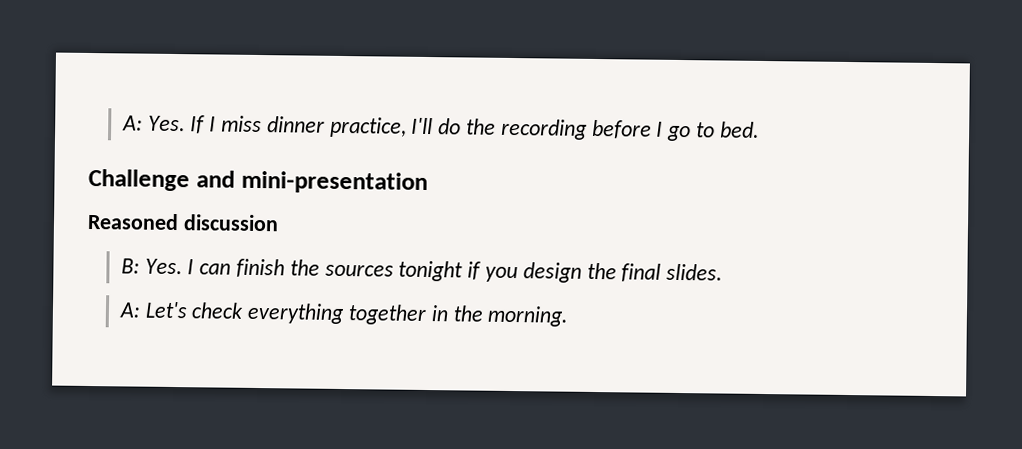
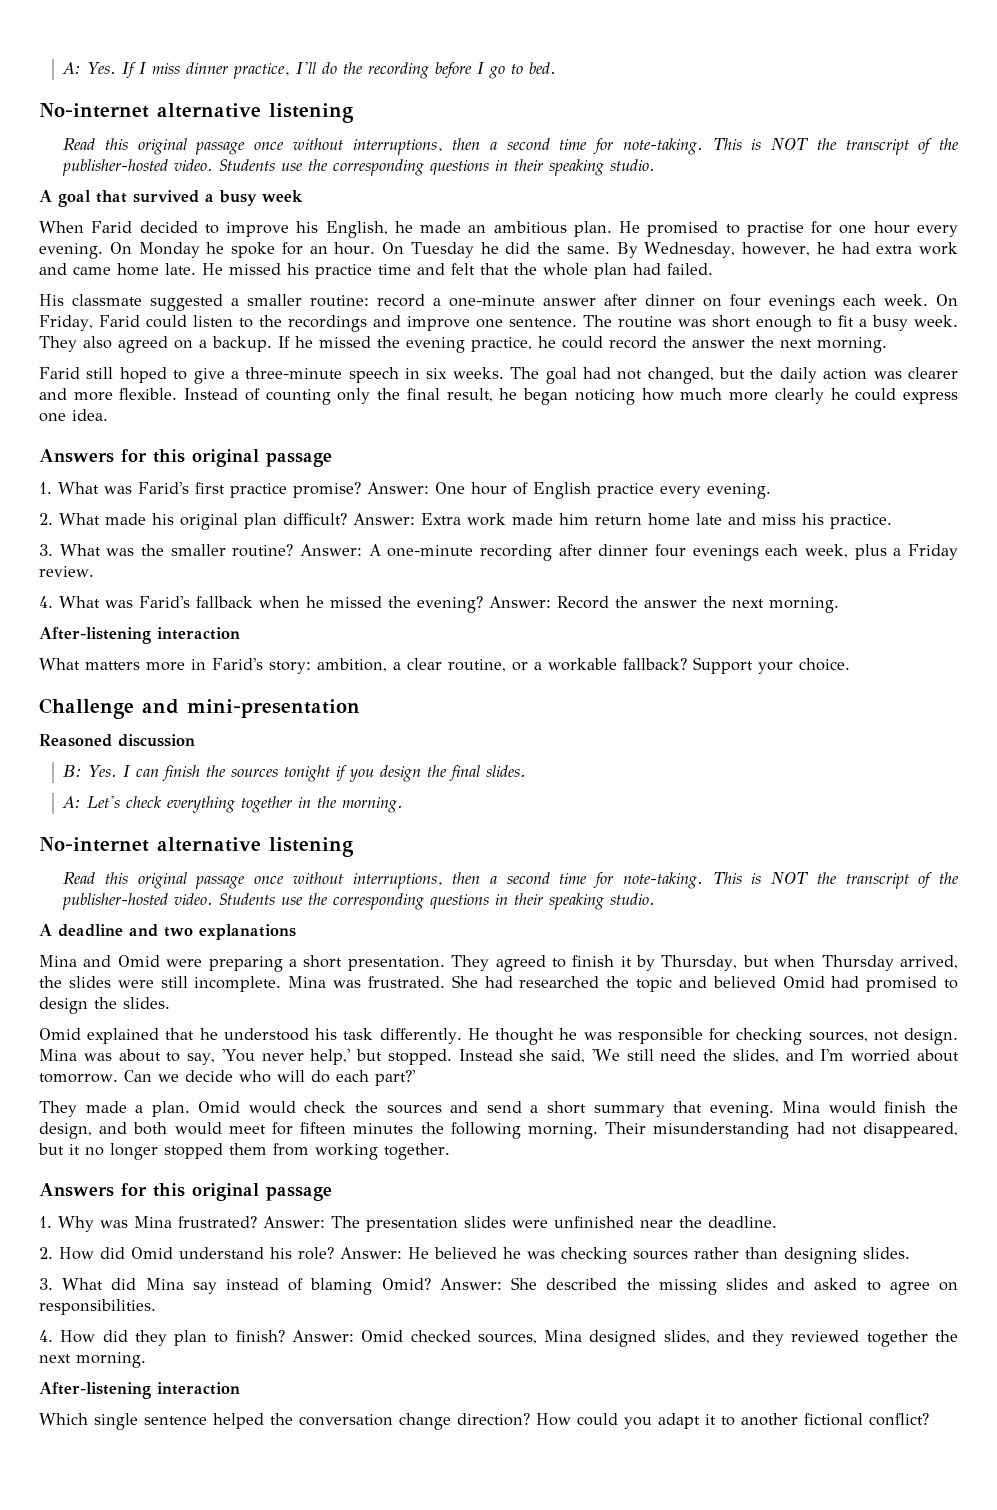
  A: Yes. If I miss dinner practice, I'll do the recording before I go to bed.
+ No-internet alternative listening
+ Read this original passage once without interruptions, then a second time for note-taking. This is NOT the transcript of the publisher-hosted video. Students use the corresponding questions in their speaking studio.
+ A goal that survived a busy week
+ When Farid decided to improve his English, he made an ambitious plan. He promised to practise for one hour every evening. On Monday he spoke for an hour. On Tuesday he did the same. By Wednesday, however, he had extra work and came home late. He missed his practice time and felt that the whole plan had failed.
+ His classmate suggested a smaller routine: record a one-minute answer after dinner on four evenings each week. On Friday, Farid could listen to the recordings and improve one sentence. The routine was short enough to fit a busy week. They also agreed on a backup. If he missed the evening practice, he could record the answer the next morning.
+ Farid still hoped to give a three-minute speech in six weeks. The goal had not changed, but the daily action was clearer and more flexible. Instead of counting only the final result, he began noticing how much more clearly he could express one idea.
+ Answers for this original passage
+ 1. What was Farid's first practice promise? Answer: One hour of English practice every evening.
+ 2. What made his original plan difficult? Answer: Extra work made him return home late and miss his practice.
+ 3. What was the smaller routine? Answer: A one-minute recording after dinner four evenings each week, plus a Friday review.
+ 4. What was Farid's fallback when he missed the evening? Answer: Record the answer the next morning.
+ After-listening interaction
+ What matters more in Farid's story: ambition, a clear routine, or a workable fallback? Support your choice.
  A: Let's check everything together in the morning.
+ No-internet alternative listening
+ Read this original passage once without interruptions, then a second time for note-taking. This is NOT the transcript of the publisher-hosted video. Students use the corresponding questions in their speaking studio.
+ A deadline and two explanations
+ Mina and Omid were preparing a short presentation. They agreed to finish it by Thursday, but when Thursday arrived, the slides were still incomplete. Mina was frustrated. She had researched the topic and believed Omid had promised to design the slides.
+ Omid explained that he understood his task differently. He thought he was responsible for checking sources, not design. Mina was about to say, 'You never help,' but stopped. Instead she said, 'We still need the slides, and I'm worried about tomorrow. Can we decide who will do each part?'
+ They made a plan. Omid would check the sources and send a short summary that evening. Mina would finish the design, and both would meet for fifteen minutes the following morning. Their misunderstanding had not disappeared, but it no longer stopped them from working together.
+ Answers for this original passage
+ 1. Why was Mina frustrated? Answer: The presentation slides were unfinished near the deadline.
+ 2. How did Omid understand his role? Answer: He believed he was checking sources rather than designing slides.
+ 3. What did Mina say instead of blaming Omid? Answer: She described the missing slides and asked to agree on responsibilities.
+ 4. How did they plan to finish? Answer: Omid checked sources, Mina designed slides, and they reviewed together the next morning.
+ After-listening interaction
+ Which single sentence helped the conversation change direction? How could you adapt it to another fictional conflict?

